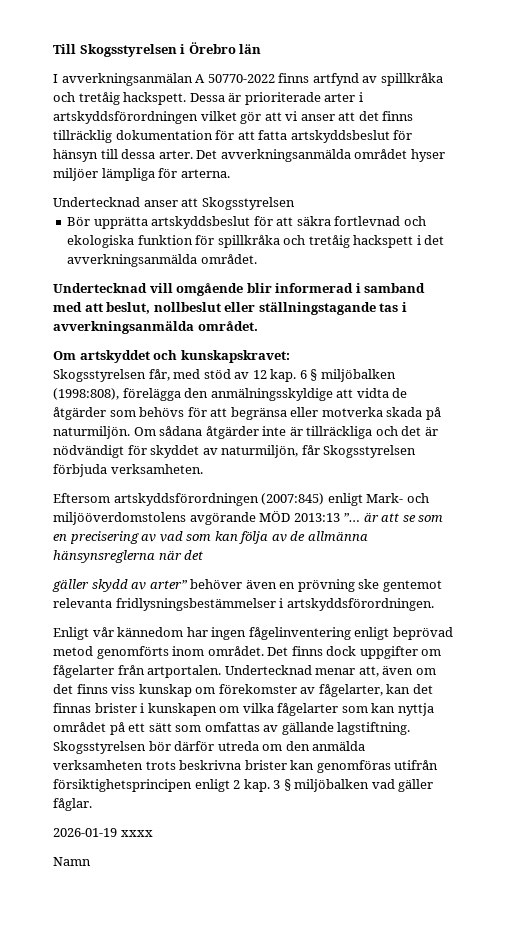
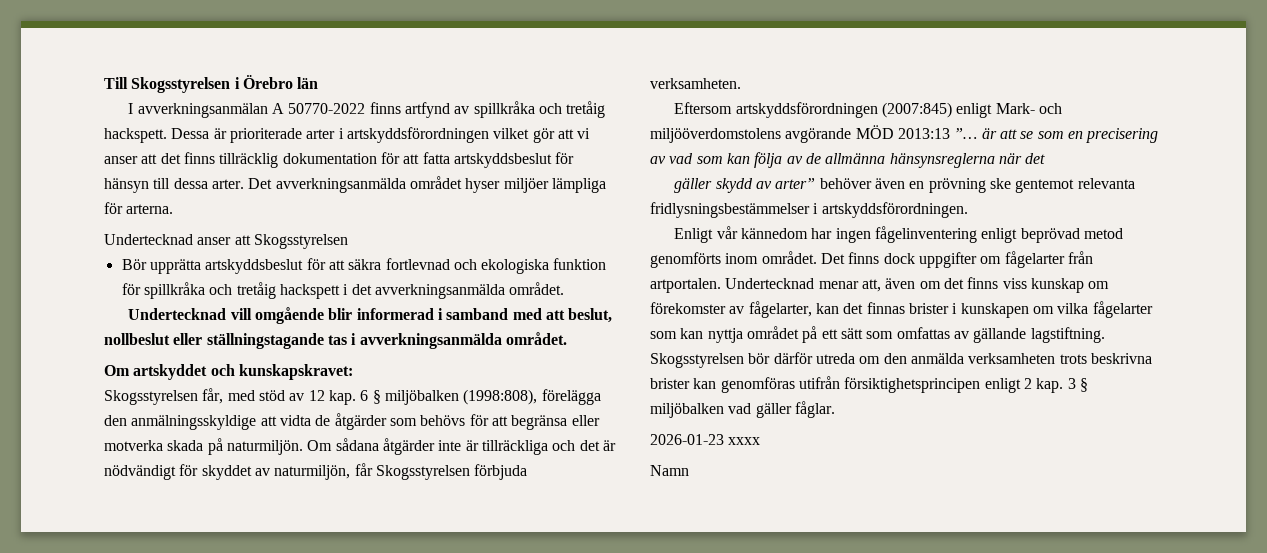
- 2026-01-19 xxxx
+ 2026-01-23 xxxx

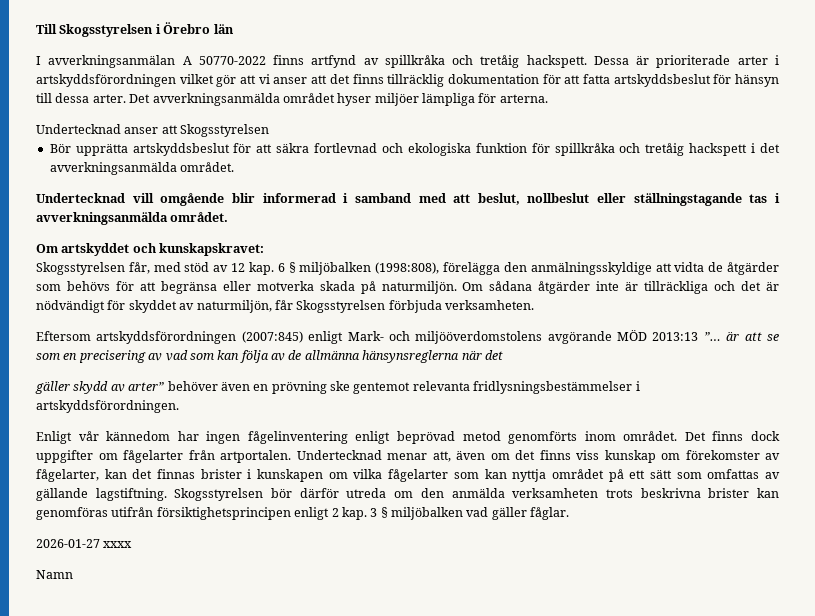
- 2026-01-23 xxxx
+ 2026-01-27 xxxx

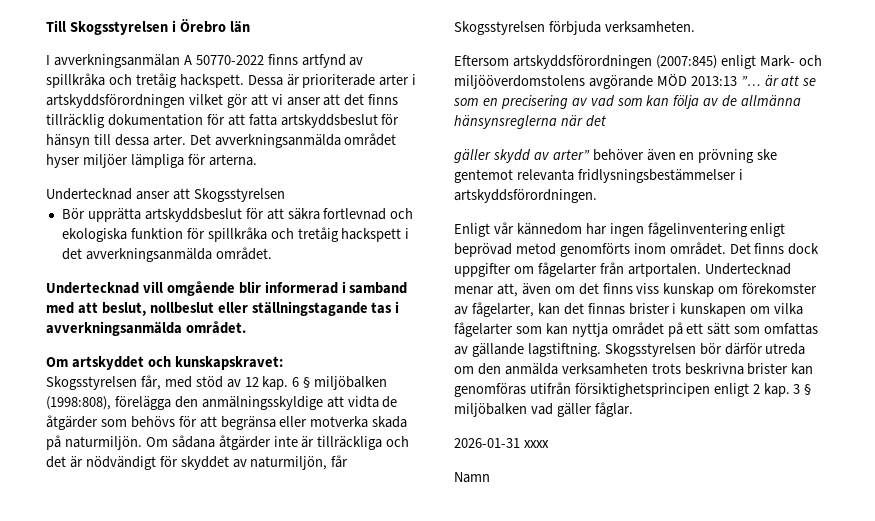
- 2026-01-27 xxxx
+ 2026-01-31 xxxx

